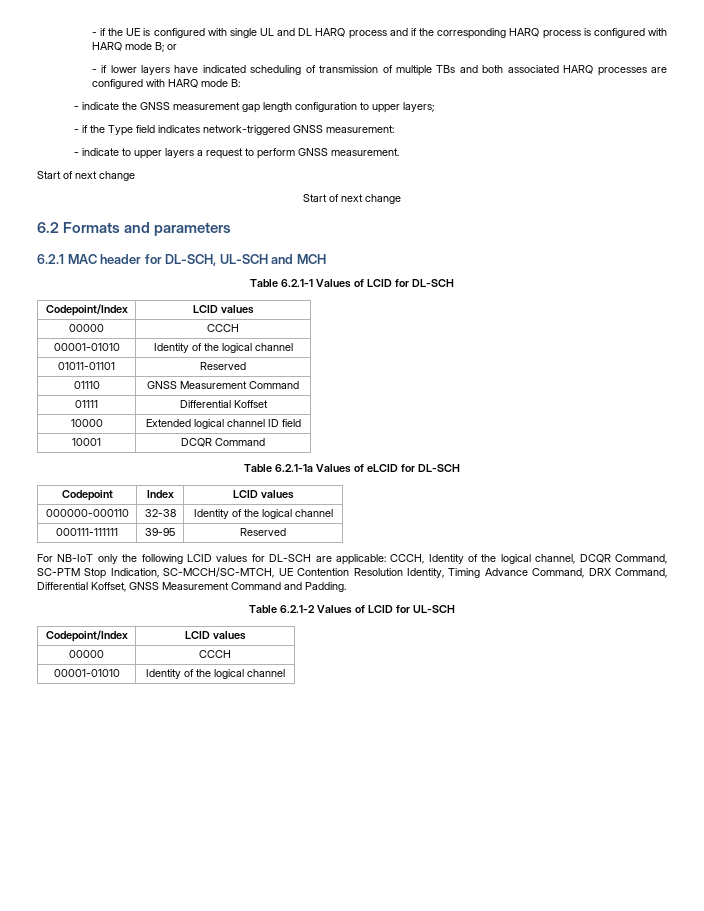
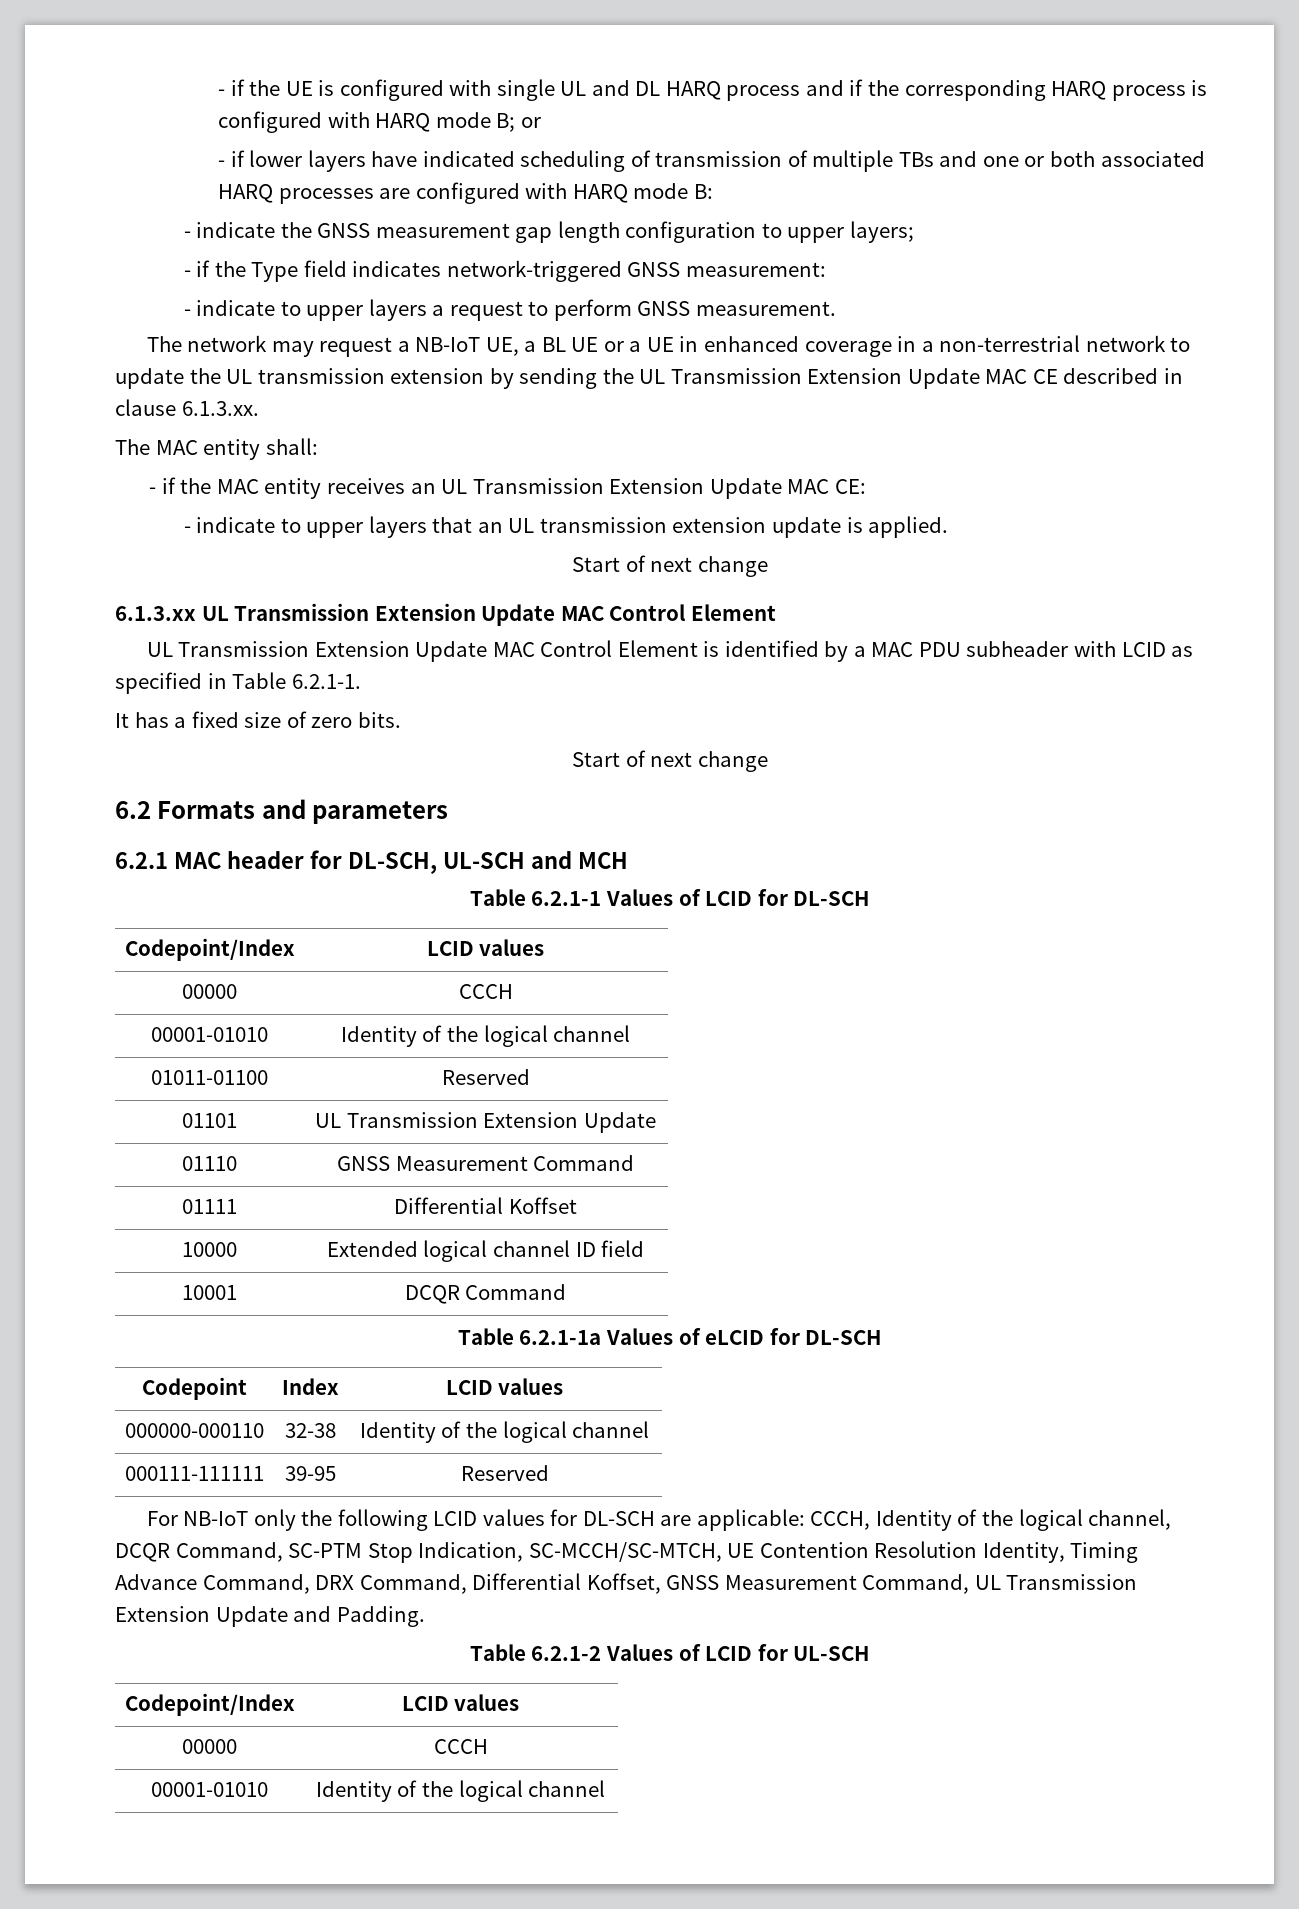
- - if lower layers have indicated scheduling of transmission of multiple TBs and both associated HARQ processes are configured with HARQ mode B:
+ - if lower layers have indicated scheduling of transmission of multiple TBs and one or both associated HARQ processes are configured with HARQ mode B:
  - indicate to upper layers a request to perform GNSS measurement.
+ The network may request a NB-IoT UE, a BL UE or a UE in enhanced coverage in a non-terrestrial network to update the UL transmission extension by sending the UL Transmission Extension Update MAC CE described in clause 6.1.3.xx.
+ The MAC entity shall:
+ - if the MAC entity receives an UL Transmission Extension Update MAC CE:
+ - indicate to upper layers that an UL transmission extension update is applied.
  Start of next change
+ 6.1.3.xx UL Transmission Extension Update MAC Control Element
+ UL Transmission Extension Update MAC Control Element is identified by a MAC PDU subheader with LCID as specified in Table 6.2.1-1.
+ It has a fixed size of zero bits.
- 01011-01101 | Reserved
+ 01011-01100 | Reserved
+ 01101 | UL Transmission Extension Update
- For NB-IoT only the following LCID values for DL-SCH are applicable: CCCH, Identity of the logical channel, DCQR Command, SC-PTM Stop Indication, SC-MCCH/SC-MTCH, UE Contention Resolution Identity, Timing Advance Command, DRX Command, Differential Koffset, GNSS Measurement Command and Padding.
+ For NB-IoT only the following LCID values for DL-SCH are applicable: CCCH, Identity of the logical channel, DCQR Command, SC-PTM Stop Indication, SC-MCCH/SC-MTCH, UE Contention Resolution Identity, Timing Advance Command, DRX Command, Differential Koffset, GNSS Measurement Command, UL Transmission Extension Update and Padding.

